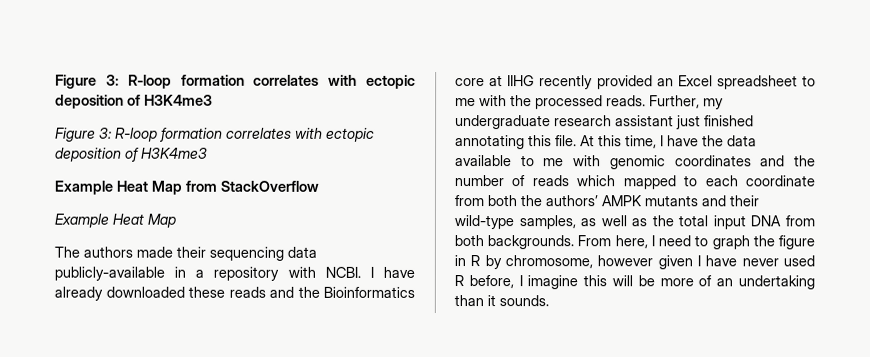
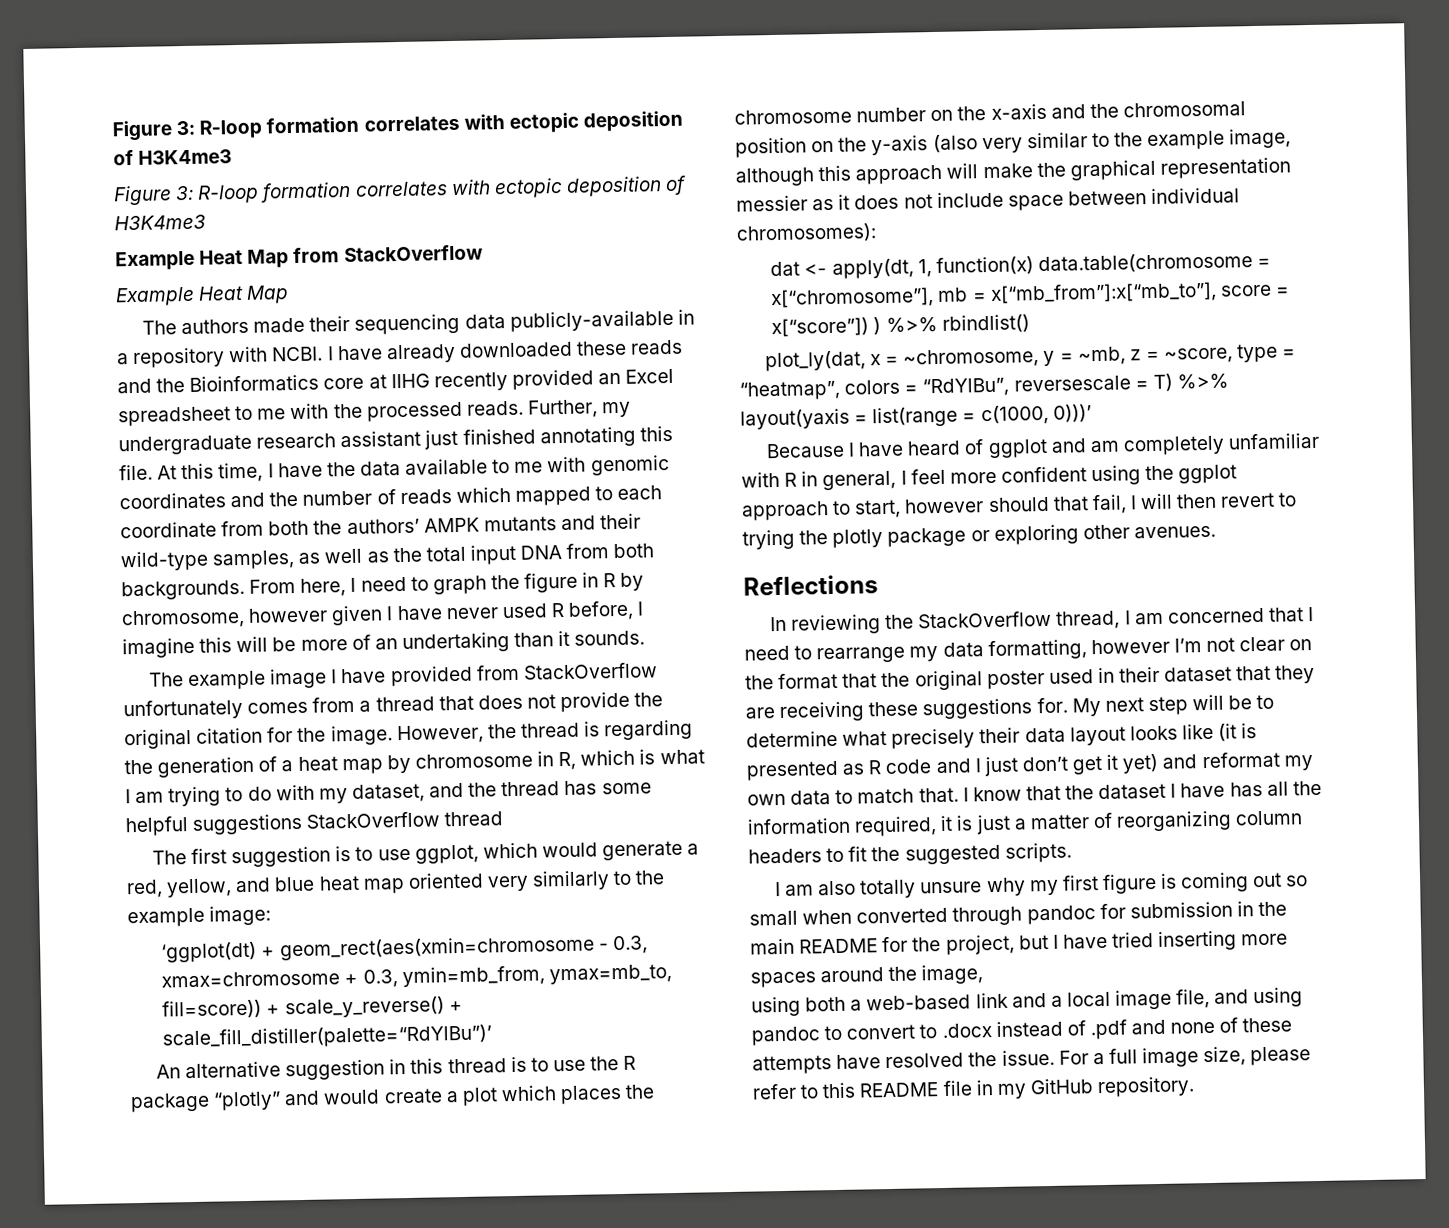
+ The example image I have provided from StackOverflow unfortunately comes from a thread that does not provide the original citation for the image. However, the thread is regarding the generation of a heat map by chromosome in R, which is what I am trying to do with my dataset, and the thread has some helpful suggestions StackOverflow thread
+ The first suggestion is to use ggplot, which would generate a red, yellow, and blue heat map oriented very similarly to the example image:
+ ‘ggplot(dt) + geom_rect(aes(xmin=chromosome - 0.3, xmax=chromosome + 0.3, ymin=mb_from, ymax=mb_to, fill=score)) + scale_y_reverse() + scale_fill_distiller(palette=“RdYlBu”)’
+ An alternative suggestion in this thread is to use the R package “plotly” and would create a plot which places the chromosome number on the x-axis and the chromosomal position on the y-axis (also very similar to the example image, although this approach will make the graphical representation messier as it does not include space between individual chromosomes):
+ dat <- apply(dt, 1, function(x) data.table(chromosome = x[“chromosome”], mb = x[“mb_from”]:x[“mb_to”], score = x[“score”]) ) %>% rbindlist()
+ plot_ly(dat, x = ~chromosome, y = ~mb, z = ~score, type = “heatmap”, colors = “RdYlBu”, reversescale = T) %>% layout(yaxis = list(range = c(1000, 0)))’
+ Because I have heard of ggplot and am completely unfamiliar with R in general, I feel more confident using the ggplot approach to start, however should that fail, I will then revert to trying the plotly package or exploring other avenues.
+ Reflections
+ In reviewing the StackOverflow thread, I am concerned that I need to rearrange my data formatting, however I’m not clear on the format that the original poster used in their dataset that they are receiving these suggestions for. My next step will be to determine what precisely their data layout looks like (it is presented as R code and I just don’t get it yet) and reformat my own data to match that. I know that the dataset I have has all the information required, it is just a matter of reorganizing column headers to fit the suggested scripts.
+ I am also totally unsure why my first figure is coming out so small when converted through pandoc for submission in the main README for the project, but I have tried inserting more spaces around the image,
+ using both a web-based link and a local image file, and using pandoc to convert to .docx instead of .pdf and none of these attempts have resolved the issue. For a full image size, please refer to this README file in my GitHub repository.

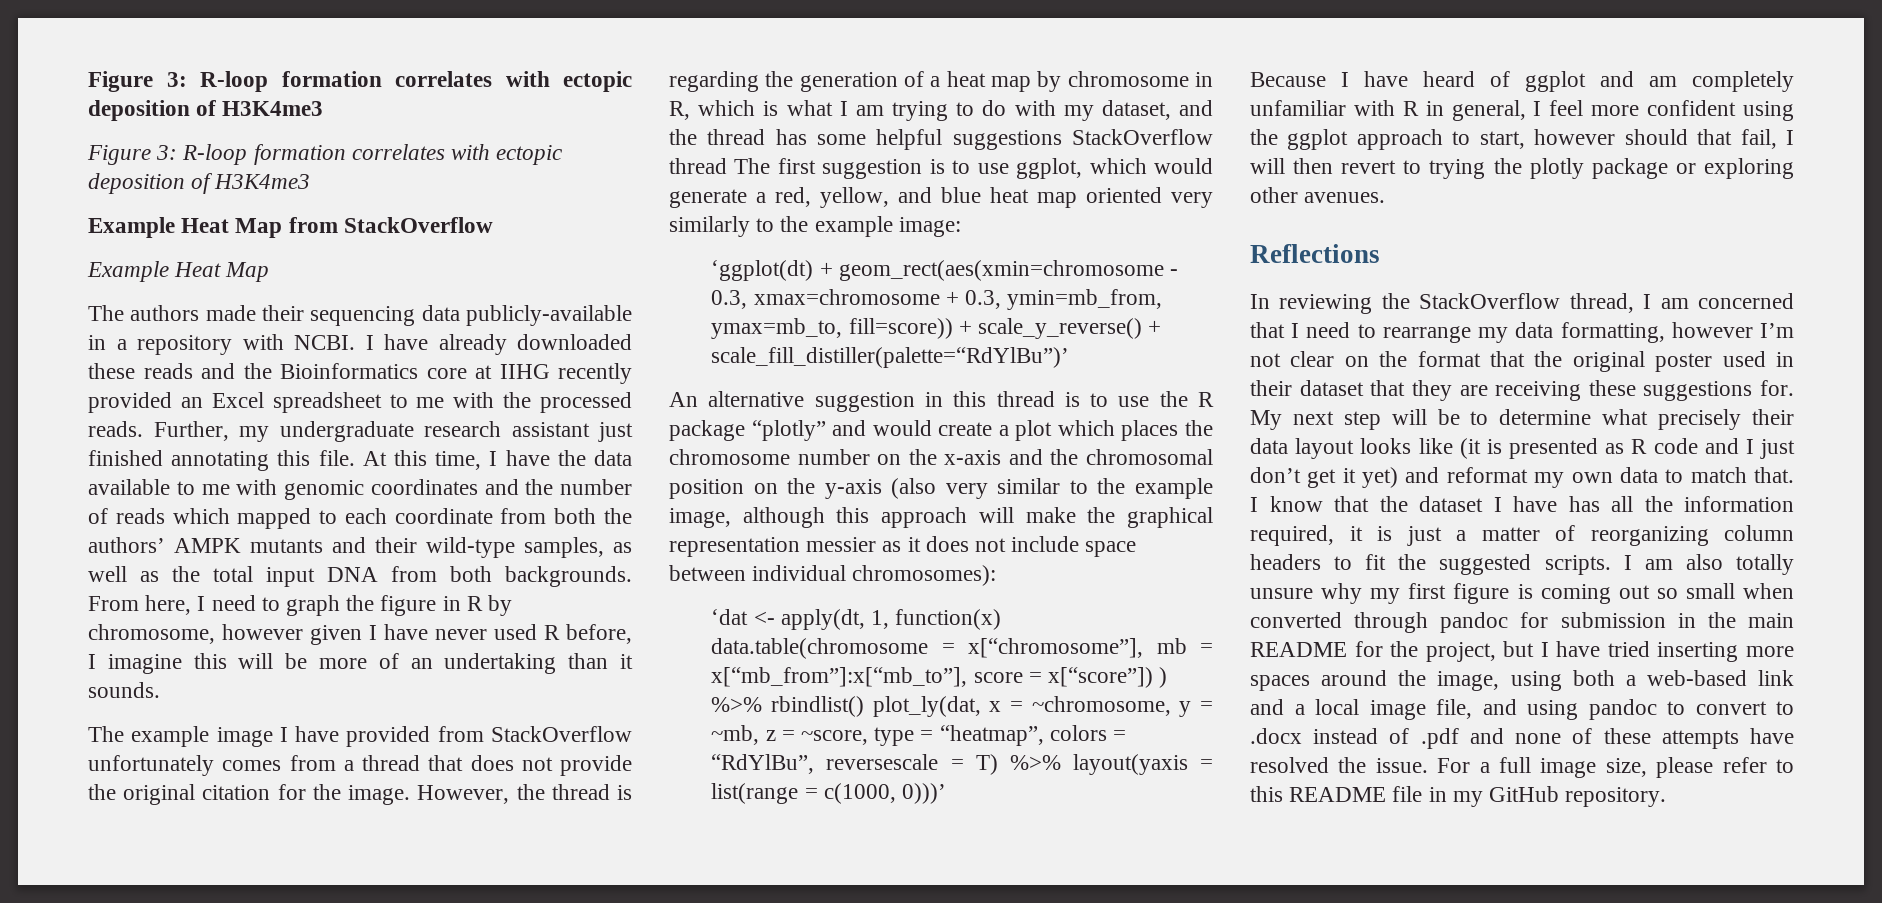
- However, the thread is regarding the generation of a heat map by chromosome in R, which is what I am trying to do with my dataset, and the thread has some helpful suggestions StackOverflow thread
- The first suggestion is to use ggplot, which would generate a red, yellow, and blue heat map oriented very similarly to the example image:
+ However, the thread is regarding the generation of a heat map by chromosome in R, which is what I am trying to do with my dataset, and the thread has some helpful suggestions StackOverflow thread The first suggestion is to use ggplot, which would generate a red, yellow, and blue heat map oriented very similarly to the example image:
- dat <- apply(dt, 1, function(x) data.table(chromosome = x[“chromosome”], mb = x[“mb_from”]:x[“mb_to”], score = x[“score”]) ) %>% rbindlist()
- plot_ly(dat, x = ~chromosome, y = ~mb, z = ~score, type = “heatmap”, colors = “RdYlBu”, reversescale = T) %>% layout(yaxis = list(range = c(1000, 0)))’
+ ‘dat <- apply(dt, 1, function(x) data.table(chromosome = x[“chromosome”], mb = x[“mb_from”]:x[“mb_to”], score = x[“score”]) ) %>% rbindlist() plot_ly(dat, x = ~chromosome, y = ~mb, z = ~score, type = “heatmap”, colors = “RdYlBu”, reversescale = T) %>% layout(yaxis = list(range = c(1000, 0)))’
- I know that the dataset I have has all the information required, it is just a matter of reorganizing column headers to fit the suggested scripts.
- I am also totally unsure why my first figure is coming out so small when converted through pandoc for submission in the main README for the project, but I have tried inserting more spaces around the image,
- using both a web-based link and a local image file, and using pandoc to convert to .docx instead of .pdf and none of these attempts have resolved the issue.
+ I know that the dataset I have has all the information required, it is just a matter of reorganizing column headers to fit the suggested scripts. I am also totally unsure why my first figure is coming out so small when converted through pandoc for submission in the main README for the project, but I have tried inserting more spaces around the image, using both a web-based link and a local image file, and using pandoc to convert to .docx instead of .pdf and none of these attempts have resolved the issue.

